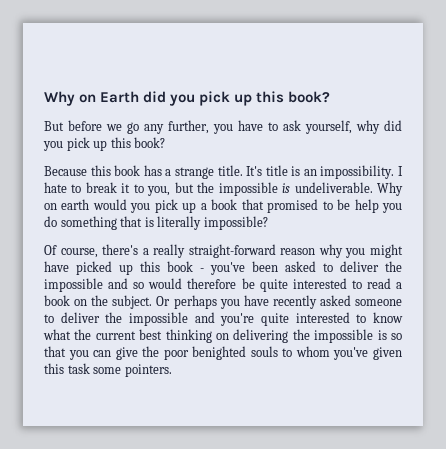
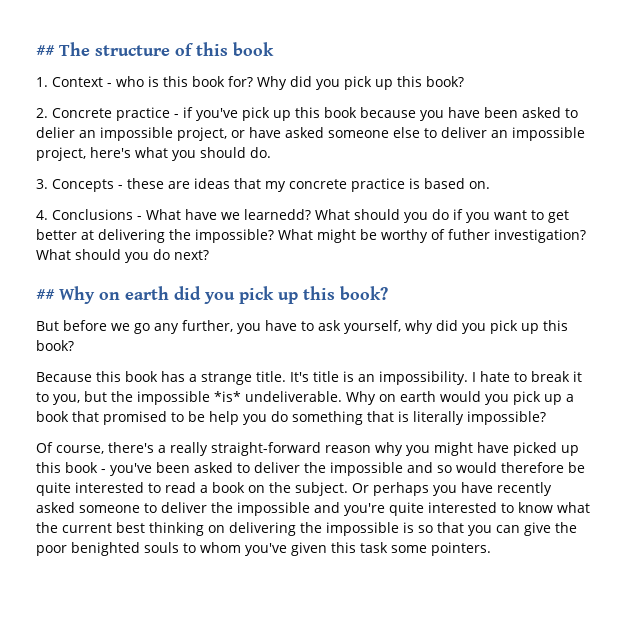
- Why on Earth did you pick up this book?
+ ## The structure of this book
+ 1. Context - who is this book for? Why did you pick up this book?
+ 2. Concrete practice - if you've pick up this book because you have been asked to delier an impossible project, or have asked someone else to deliver an impossible project, here's what you should do.
+ 3. Concepts - these are ideas that my concrete practice is based on.
+ 4. Conclusions - What have we learnedd? What should you do if you want to get better at delivering the impossible? What might be worthy of futher investigation? What should you do next?
+ ## Why on earth did you pick up this book?
- I hate to break it to you, but the impossible is undeliverable.
+ I hate to break it to you, but the impossible *is* undeliverable.

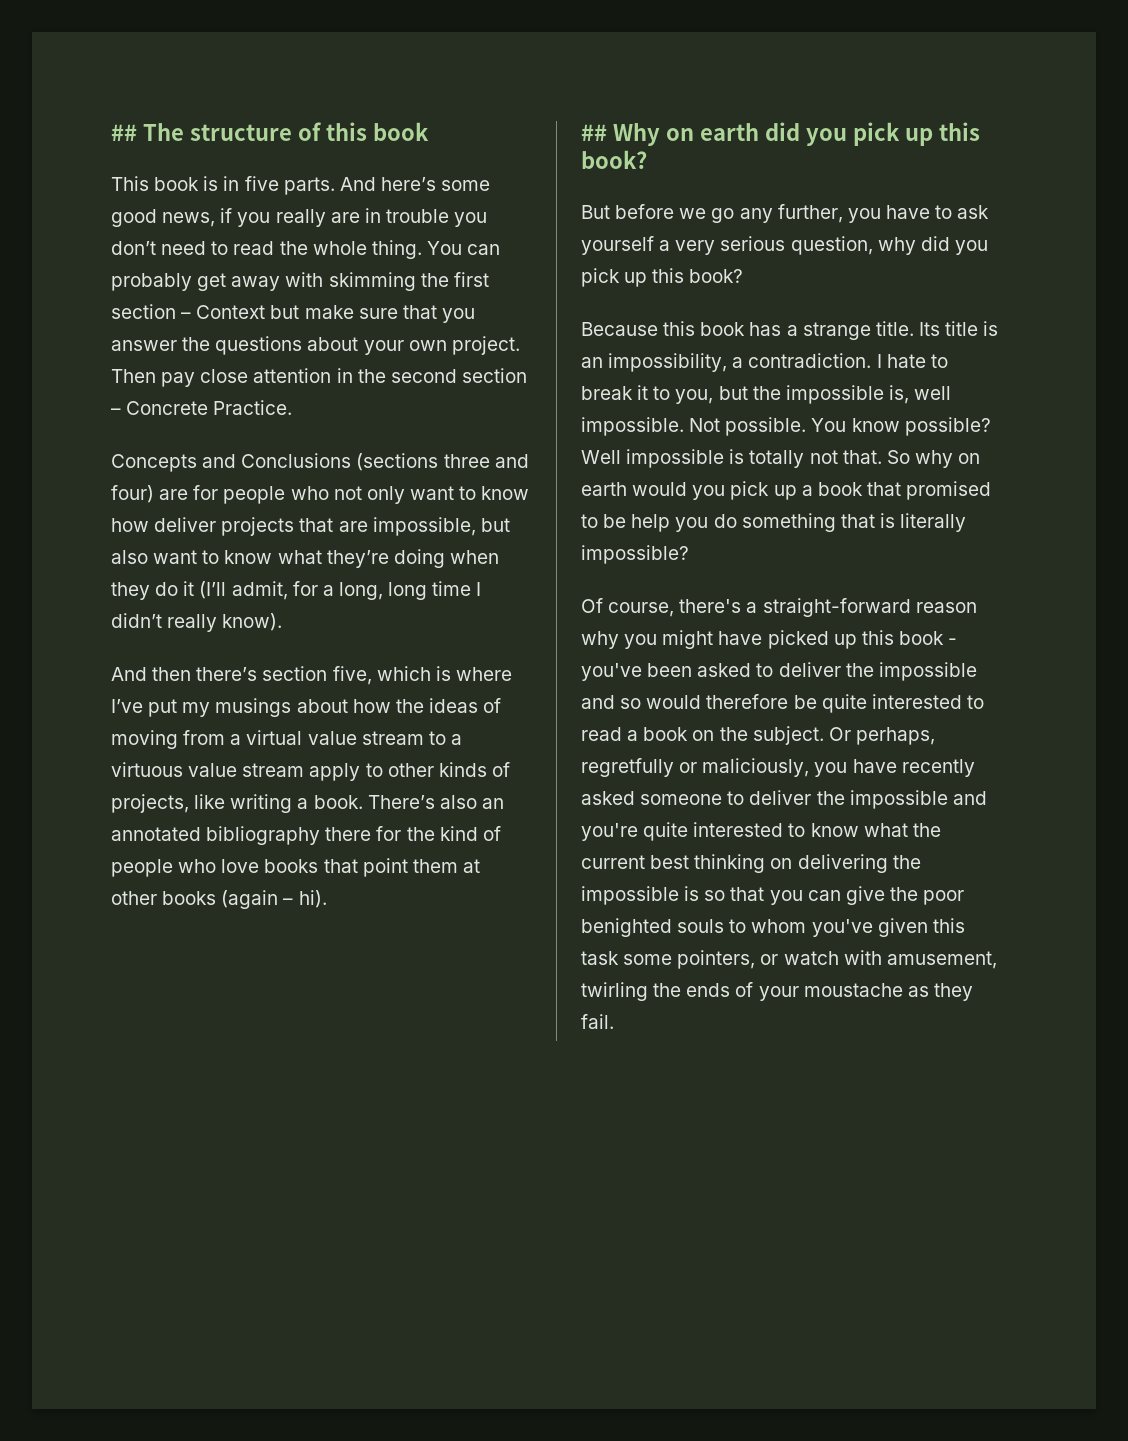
- 1. Context - who is this book for? Why did you pick up this book?
- 2. Concrete practice - if you've pick up this book because you have been asked to delier an impossible project, or have asked someone else to deliver an impossible project, here's what you should do.
- 3. Concepts - these are ideas that my concrete practice is based on.
- 4. Conclusions - What have we learnedd? What should you do if you want to get better at delivering the impossible? What might be worthy of futher investigation? What should you do next?
+ This book is in five parts. And here’s some good news, if you really are in trouble you don’t need to read the whole thing. You can probably get away with skimming the first section – Context but make sure that you answer the questions about your own project. Then pay close attention in the second section – Concrete Practice.
+ Concepts and Conclusions (sections three and four) are for people who not only want to know how deliver projects that are impossible, but also want to know what they’re doing when they do it (I’ll admit, for a long, long time I didn’t really know).
+ And then there’s section five, which is where I’ve put my musings about how the ideas of moving from a virtual value stream to a virtuous value stream apply to other kinds of projects, like writing a book. There’s also an annotated bibliography there for the kind of people who love books that point them at other books (again – hi).
- But before we go any further, you have to ask yourself, why did you pick up this book?
+ But before we go any further, you have to ask yourself a very serious question, why did you pick up this book?
- It's title is an impossibility.
+ Its title is an impossibility, a contradiction.
- I hate to break it to you, but the impossible *is* undeliverable. Why on earth would you pick up a book that promised to be help you do something that is literally impossible?
+ I hate to break it to you, but the impossible is, well impossible. Not possible. You know possible? Well impossible is totally not that. So why on earth would you pick up a book that promised to be help you do something that is literally impossible?
- Of course, there's a really straight-forward reason why you might have picked up this book - you've been asked to deliver the impossible and so would therefore be quite interested to read a book on the subject.
+ Of course, there's a straight-forward reason why you might have picked up this book - you've been asked to deliver the impossible and so would therefore be quite interested to read a book on the subject.
- Or perhaps you have recently asked someone to deliver the impossible and you're quite interested to know what the current best thinking on delivering the impossible is so that you can give the poor benighted souls to whom you've given this task some pointers.
+ Or perhaps, regretfully or maliciously, you have recently asked someone to deliver the impossible and you're quite interested to know what the current best thinking on delivering the impossible is so that you can give the poor benighted souls to whom you've given this task some pointers, or watch with amusement, twirling the ends of your moustache as they fail.

